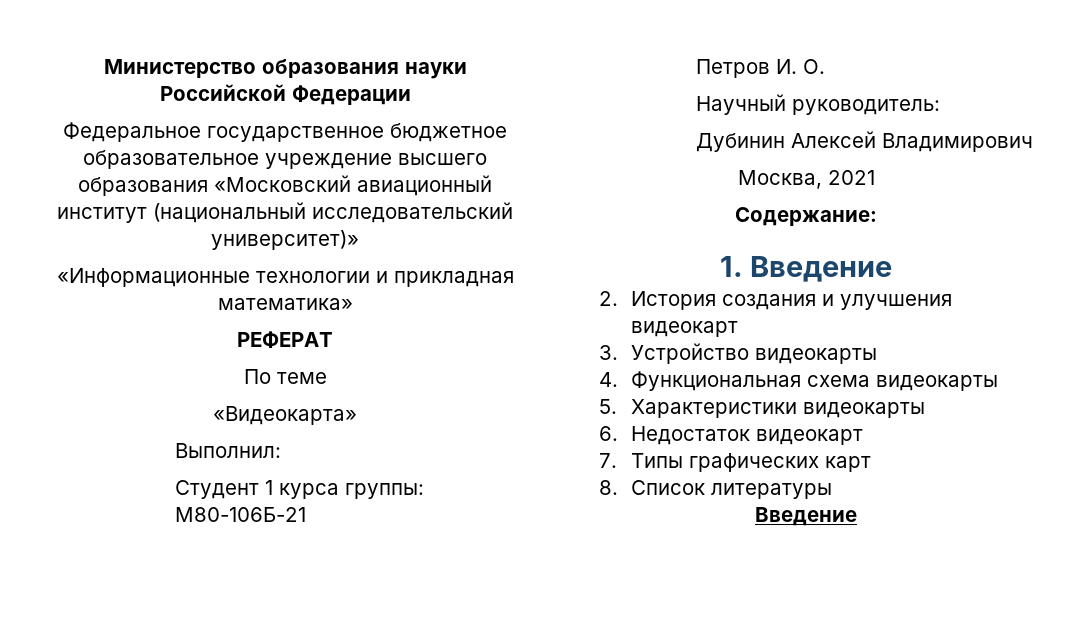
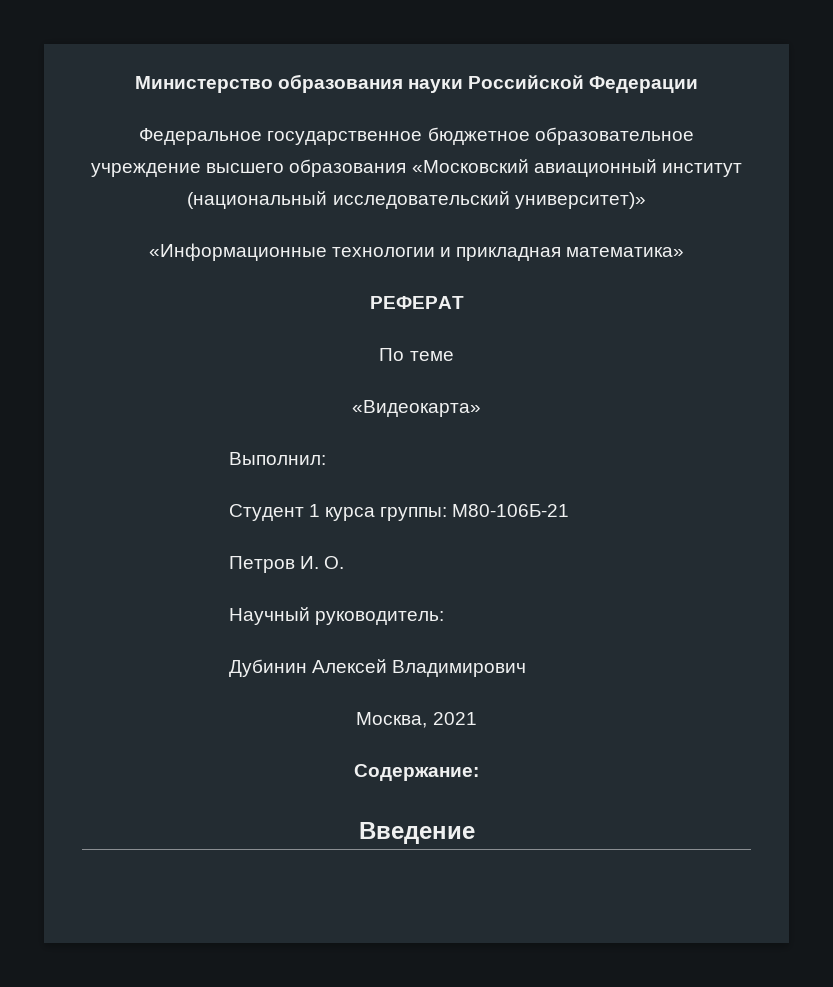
- 1. Введение
- 2. История создания и улучшения видеокарт
- 3. Устройство видеокарты
- 4. Функциональная схема видеокарты
- 5. Характеристики видеокарты
- 6. Недостаток видеокарт
- 7. Типы графических карт
- 8. Список литературы

